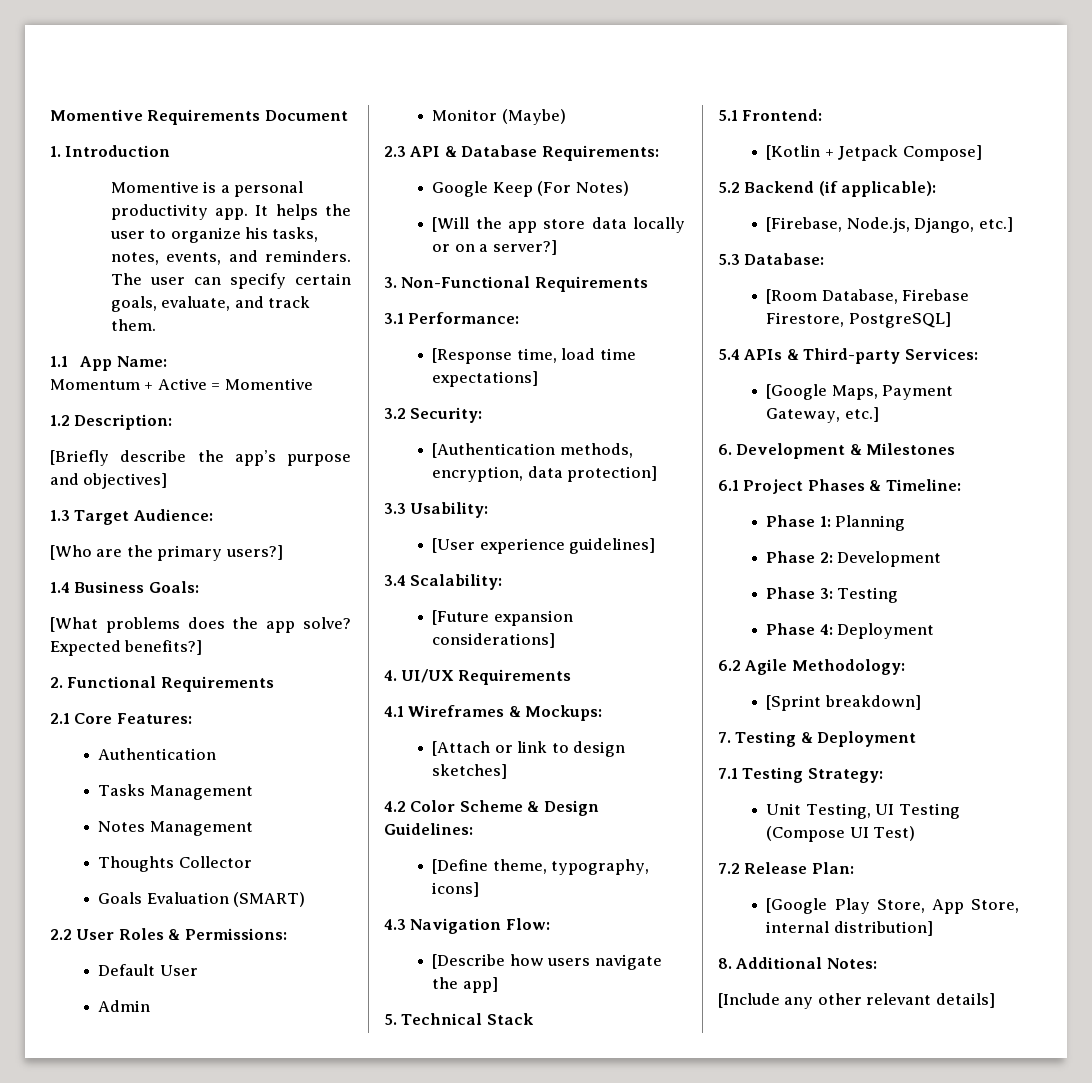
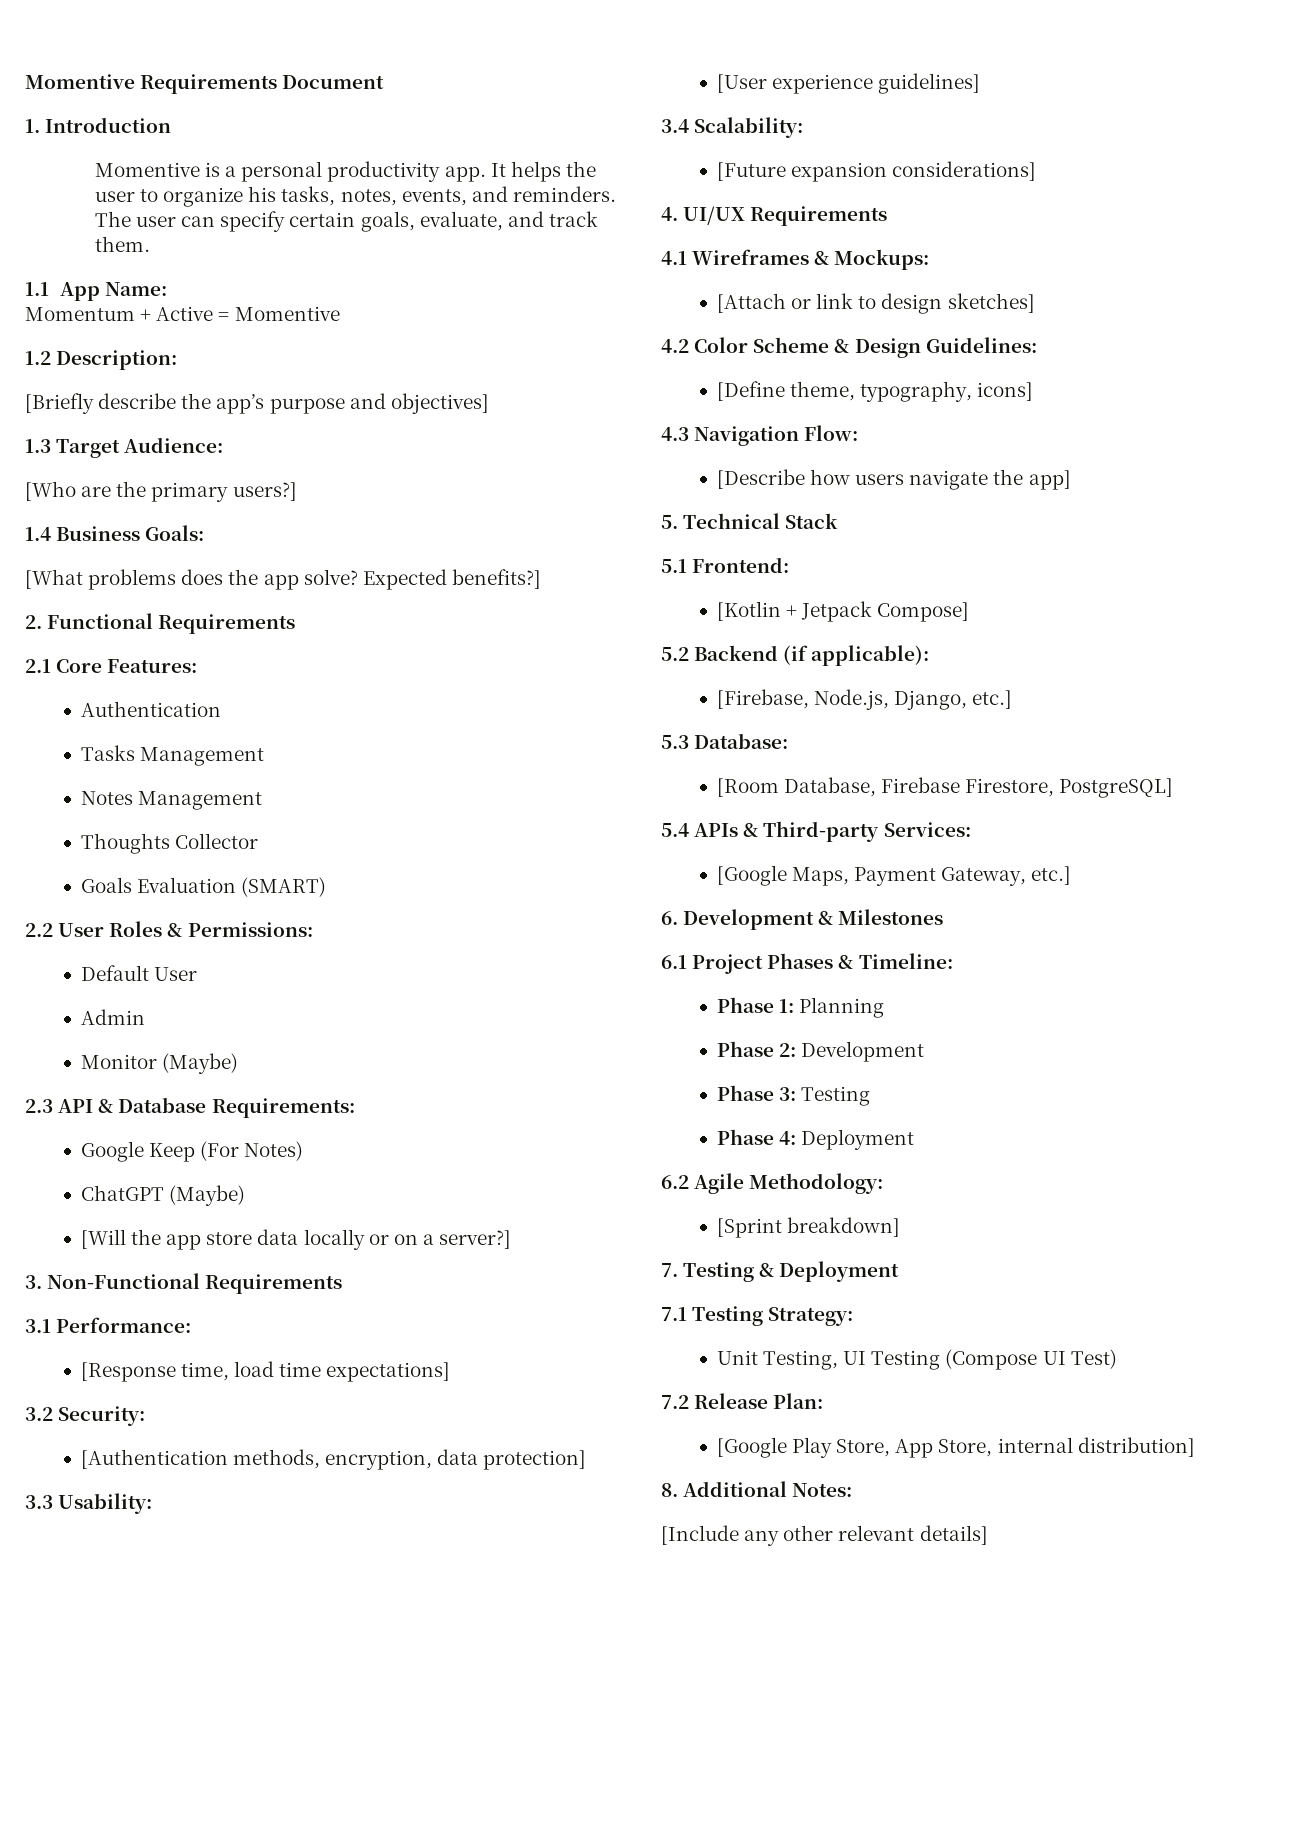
+ ChatGPT (Maybe)

